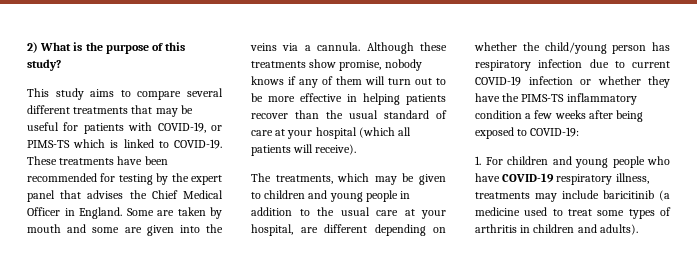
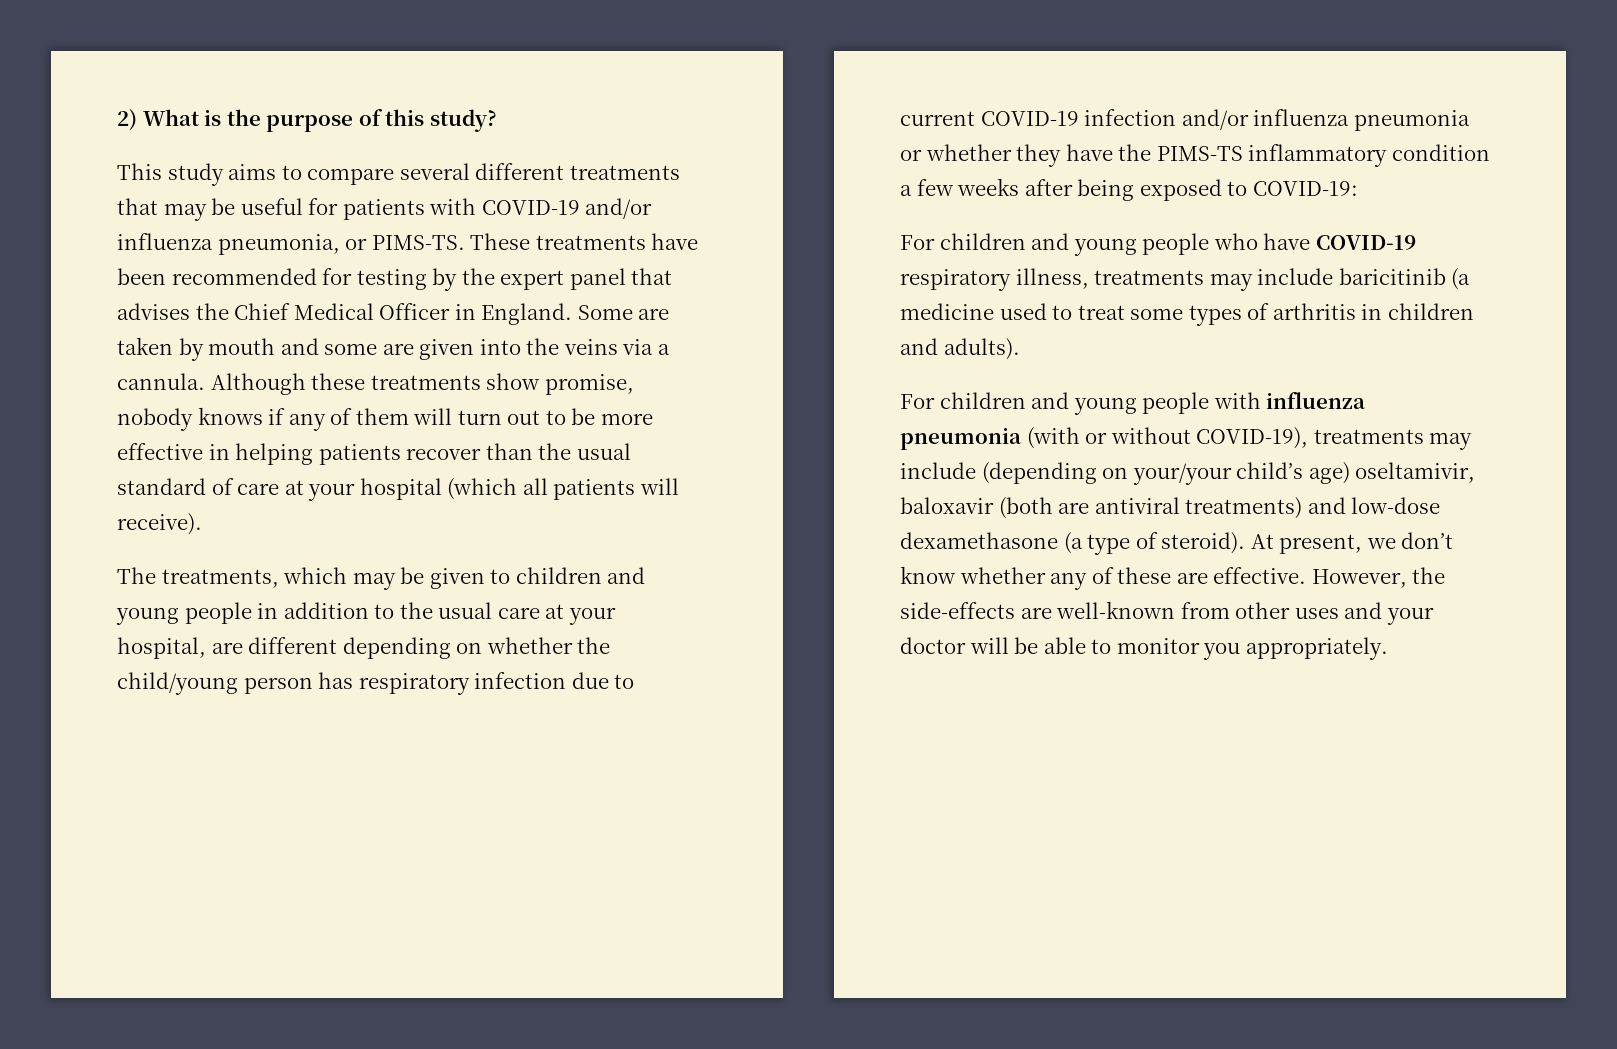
- This study aims to compare several different treatments that may be useful for patients with COVID-19, or PIMS-TS which is linked to COVID-19.
+ This study aims to compare several different treatments that may be useful for patients with COVID-19 and/or influenza pneumonia, or PIMS-TS.
- The treatments, which may be given to children and young people in addition to the usual care at your hospital, are different depending on whether the child/young person has respiratory infection due to current COVID-19 infection or whether they have the PIMS-TS inflammatory condition a few weeks after being exposed to COVID-19:
+ The treatments, which may be given to children and young people in addition to the usual care at your hospital, are different depending on whether the child/young person has respiratory infection due to current COVID-19 infection and/or influenza pneumonia or whether they have the PIMS-TS inflammatory condition a few weeks after being exposed to COVID-19:
- 1. For children and young people who have COVID-19 respiratory illness, treatments may include baricitinib (a medicine used to treat some types of arthritis in children and adults).
+ For children and young people who have COVID-19 respiratory illness, treatments may include baricitinib (a medicine used to treat some types of arthritis in children and adults).
+ For children and young people with influenza pneumonia (with or without COVID-19), treatments may include (depending on your/your child’s age) oseltamivir, baloxavir (both are antiviral treatments) and low-dose dexamethasone (a type of steroid). At present, we don’t know whether any of these are effective. However, the side-effects are well-known from other uses and your doctor will be able to monitor you appropriately.

